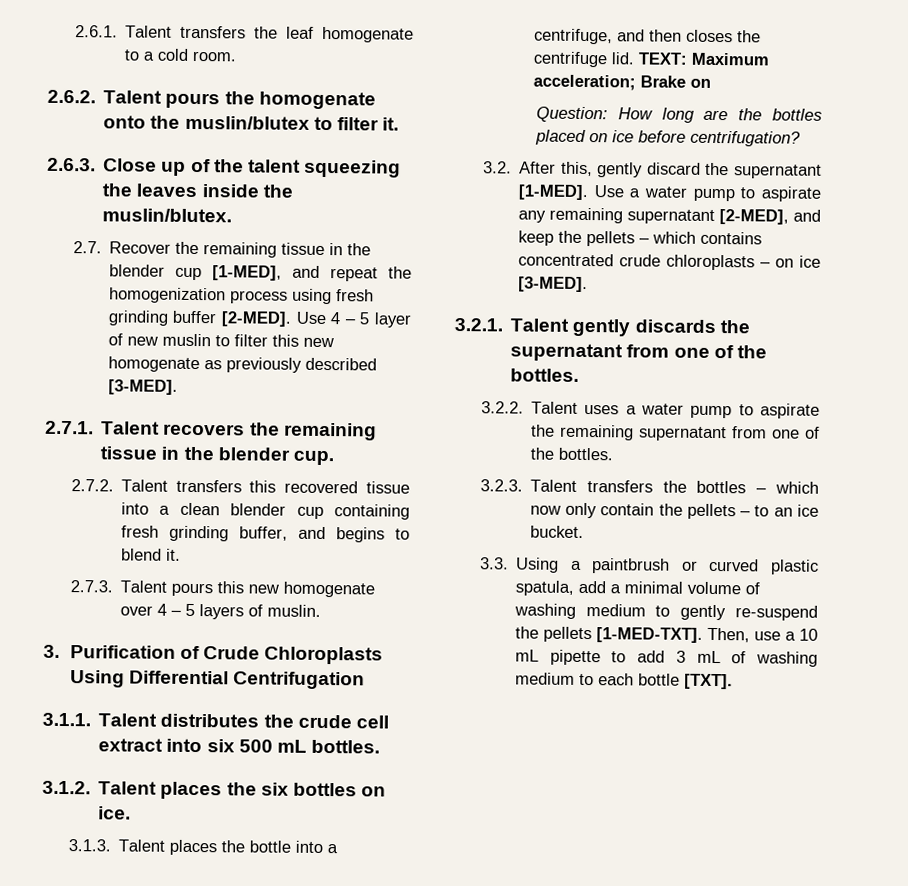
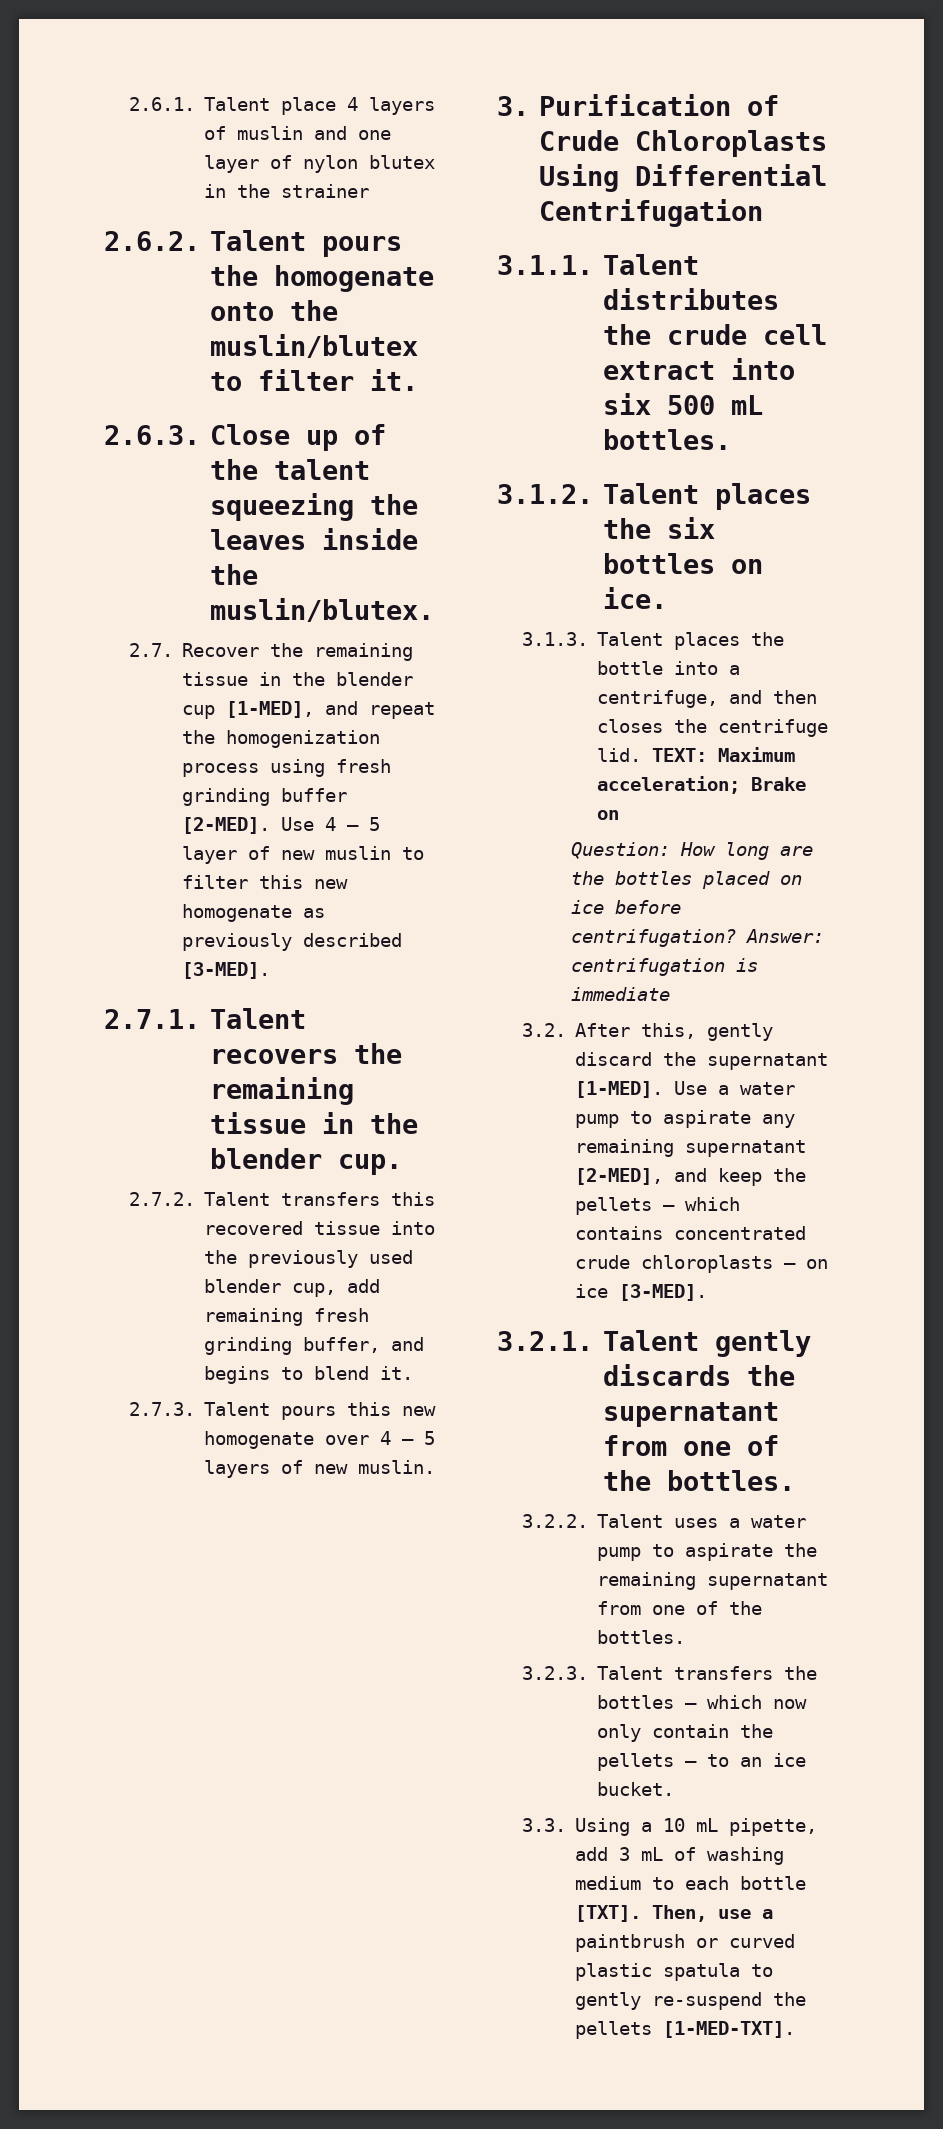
- 2.6.1. Talent transfers the leaf homogenate to a cold room.
+ 2.6.1. Talent place 4 layers of muslin and one layer of nylon blutex in the strainer
- 2.7.2. Talent transfers this recovered tissue into a clean blender cup containing fresh grinding buffer, and begins to blend it.
+ 2.7.2. Talent transfers this recovered tissue into the previously used blender cup, add remaining fresh grinding buffer, and begins to blend it.
- 2.7.3. Talent pours this new homogenate over 4 – 5 layers of muslin.
+ 2.7.3. Talent pours this new homogenate over 4 – 5 layers of new muslin.
+ Answer: centrifugation is immediate
- 3.3. Using a paintbrush or curved plastic spatula, add a minimal volume of washing medium to gently re-suspend the pellets [1-MED-TXT]. Then, use a 10 mL pipette to add 3 mL of washing medium to each bottle [TXT].
+ 3.3. Using a 10 mL pipette, add 3 mL of washing medium to each bottle [TXT].
+ Then, use a paintbrush or curved plastic spatula to gently re-suspend the pellets [1-MED-TXT].

